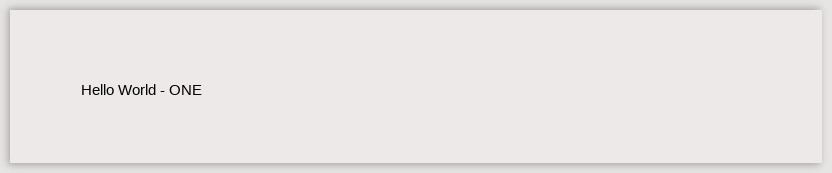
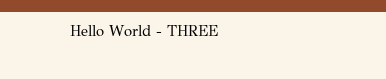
- Hello World - ONE
+ Hello World - THREE

